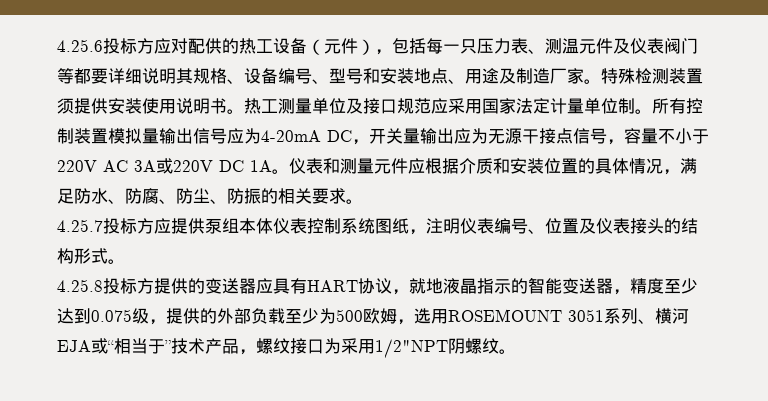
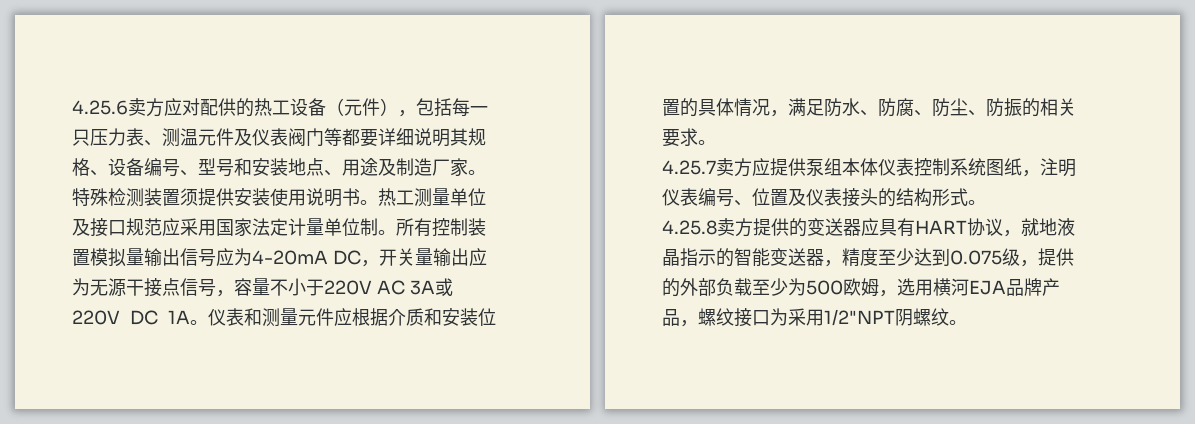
- 4.25.6投标方应对配供的热工设备（元件），包括每一只压力表、测温元件及仪表阀门等都要详细说明其规格、设备编号、型号和安装地点、用途及制造厂家。
+ 4.25.6卖方应对配供的热工设备（元件），包括每一只压力表、测温元件及仪表阀门等都要详细说明其规格、设备编号、型号和安装地点、用途及制造厂家。
- 4.25.7投标方应提供泵组本体仪表控制系统图纸，注明仪表编号、位置及仪表接头的结构形式。
+ 4.25.7卖方应提供泵组本体仪表控制系统图纸，注明仪表编号、位置及仪表接头的结构形式。
- 4.25.8投标方提供的变送器应具有HART协议，就地液晶指示的智能变送器，精度至少达到0.075级，提供的外部负载至少为500欧姆，选用ROSEMOUNT 3051系列、横河EJA或“相当于”技术产品，螺纹接口为采用1/2"NPT阴螺纹。
+ 4.25.8卖方提供的变送器应具有HART协议，就地液晶指示的智能变送器，精度至少达到0.075级，提供的外部负载至少为500欧姆，选用横河EJA品牌产品，螺纹接口为采用1/2"NPT阴螺纹。

